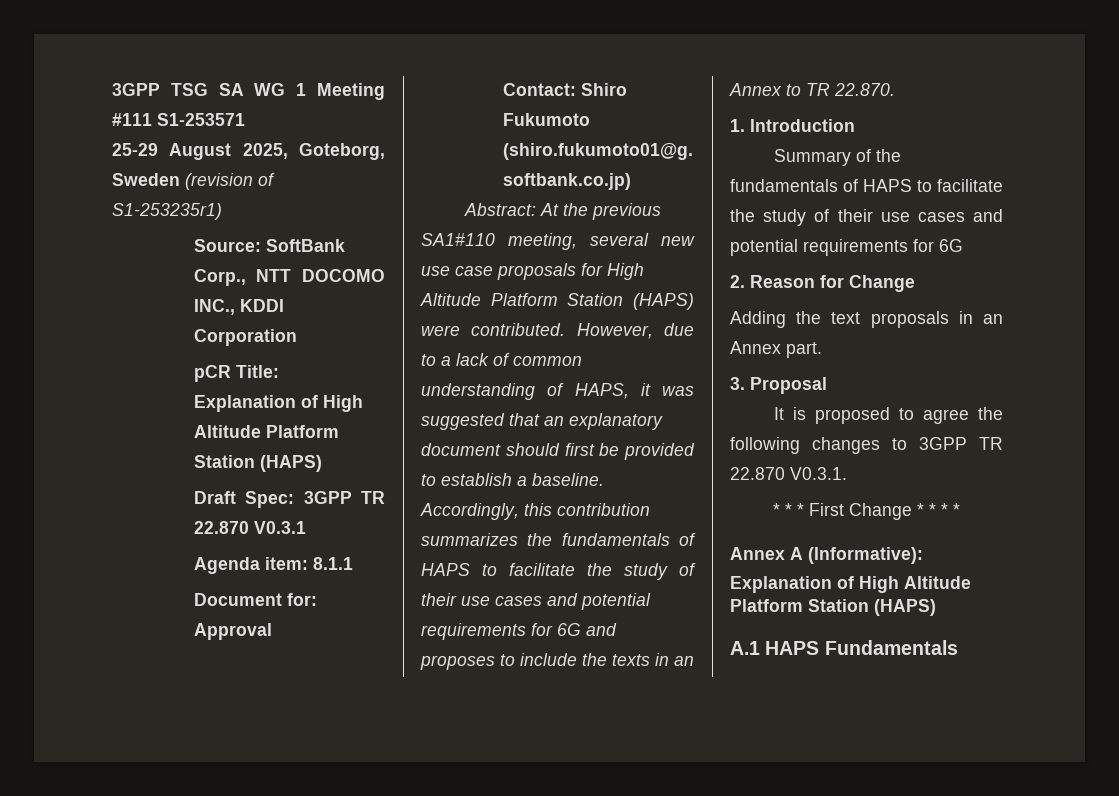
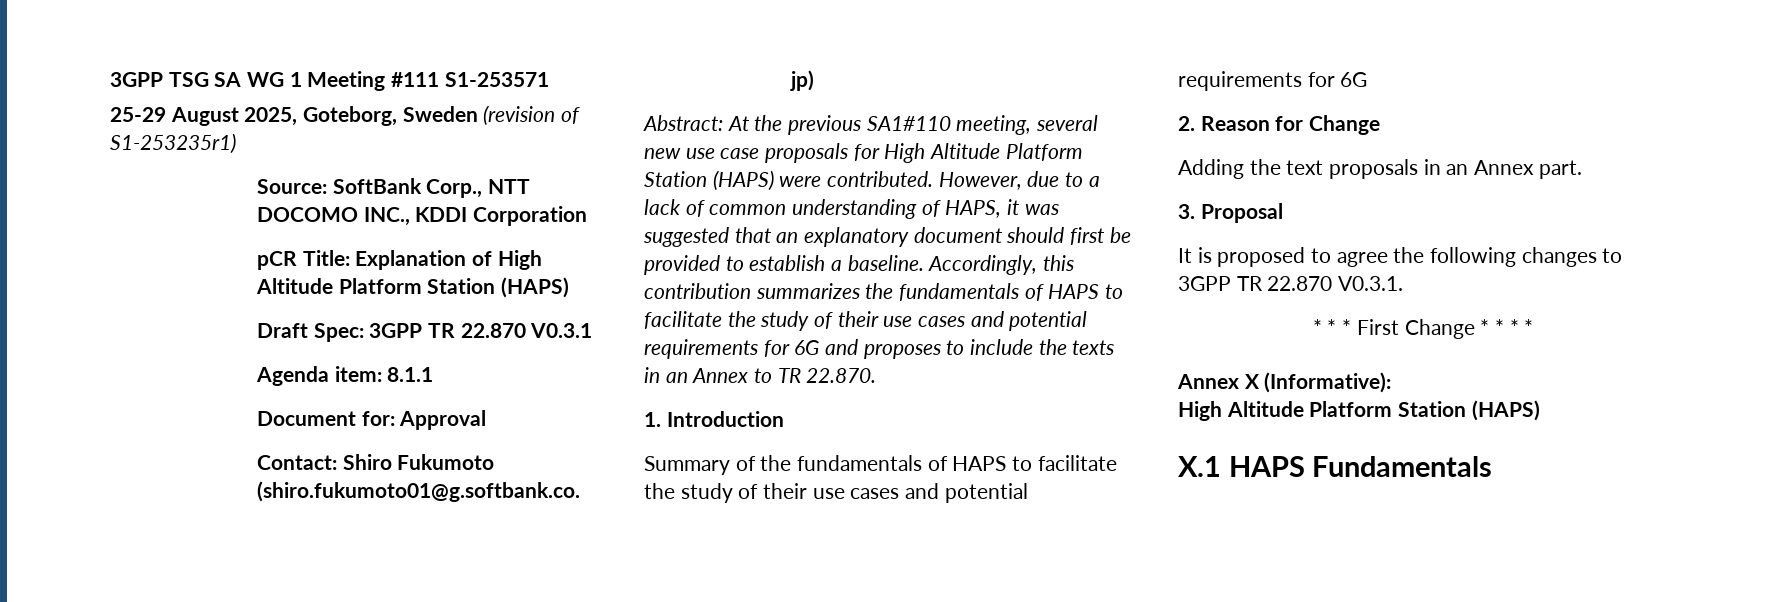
- Annex A (Informative):
- Explanation of High Altitude Platform Station (HAPS)
- A.1 HAPS Fundamentals
+ Annex X (Informative):
+ High Altitude Platform Station (HAPS)
+ X.1 HAPS Fundamentals

